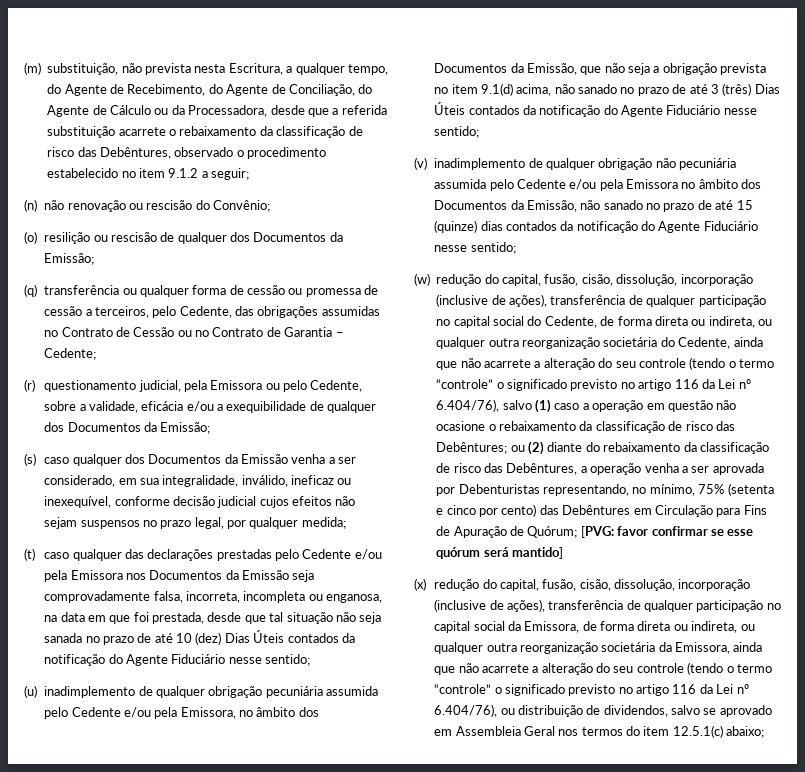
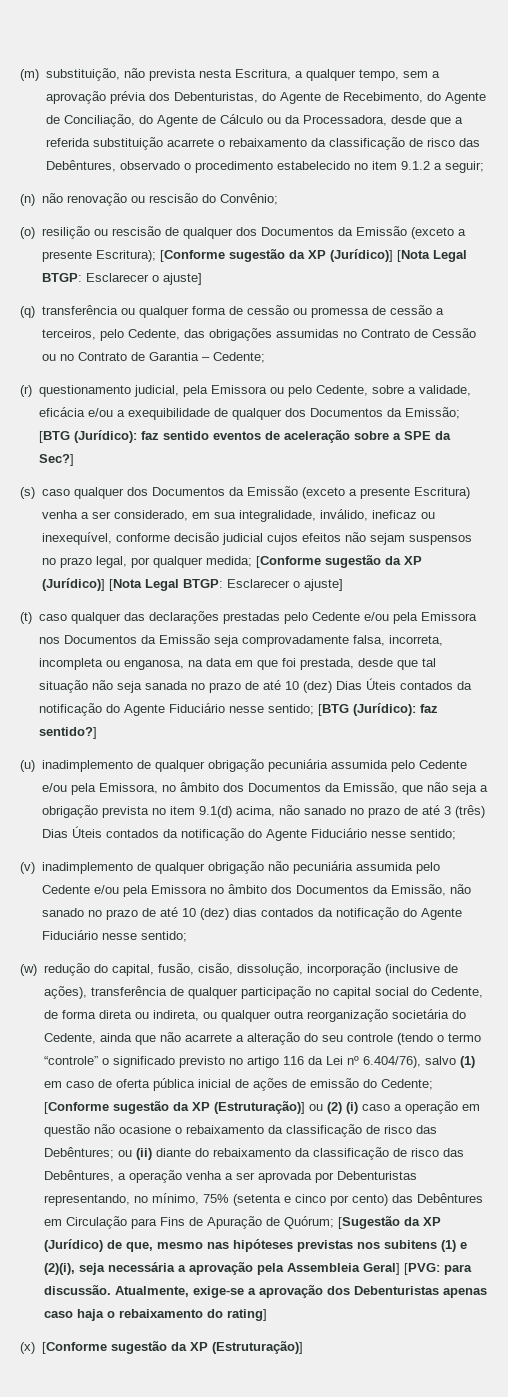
- (m) substituição, não prevista nesta Escritura, a qualquer tempo, do Agente de Recebimento, do Agente de Conciliação, do Agente de Cálculo ou da Processadora, desde que a referida substituição acarrete o rebaixamento da classificação de risco das Debêntures, observado o procedimento estabelecido no item 9.1.2 a seguir;
+ (m) substituição, não prevista nesta Escritura, a qualquer tempo, sem a aprovação prévia dos Debenturistas, do Agente de Recebimento, do Agente de Conciliação, do Agente de Cálculo ou da Processadora, desde que a referida substituição acarrete o rebaixamento da classificação de risco das Debêntures, observado o procedimento estabelecido no item 9.1.2 a seguir;
- (o) resilição ou rescisão de qualquer dos Documentos da Emissão;
+ (o) resilição ou rescisão de qualquer dos Documentos da Emissão (exceto a presente Escritura); [Conforme sugestão da XP (Jurídico)] [Nota Legal BTGP: Esclarecer o ajuste]
- (r) questionamento judicial, pela Emissora ou pelo Cedente, sobre a validade, eficácia e/ou a exequibilidade de qualquer dos Documentos da Emissão;
+ (r) questionamento judicial, pela Emissora ou pelo Cedente, sobre a validade, eficácia e/ou a exequibilidade de qualquer dos Documentos da Emissão; [BTG (Jurídico): faz sentido eventos de aceleração sobre a SPE da Sec?]
- (s) caso qualquer dos Documentos da Emissão venha a ser considerado, em sua integralidade, inválido, ineficaz ou inexequível, conforme decisão judicial cujos efeitos não sejam suspensos no prazo legal, por qualquer medida;
+ (s) caso qualquer dos Documentos da Emissão (exceto a presente Escritura) venha a ser considerado, em sua integralidade, inválido, ineficaz ou inexequível, conforme decisão judicial cujos efeitos não sejam suspensos no prazo legal, por qualquer medida; [Conforme sugestão da XP (Jurídico)] [Nota Legal BTGP: Esclarecer o ajuste]
- (t) caso qualquer das declarações prestadas pelo Cedente e/ou pela Emissora nos Documentos da Emissão seja comprovadamente falsa, incorreta, incompleta ou enganosa, na data em que foi prestada, desde que tal situação não seja sanada no prazo de até 10 (dez) Dias Úteis contados da notificação do Agente Fiduciário nesse sentido;
+ (t) caso qualquer das declarações prestadas pelo Cedente e/ou pela Emissora nos Documentos da Emissão seja comprovadamente falsa, incorreta, incompleta ou enganosa, na data em que foi prestada, desde que tal situação não seja sanada no prazo de até 10 (dez) Dias Úteis contados da notificação do Agente Fiduciário nesse sentido; [BTG (Jurídico): faz sentido?]
- (v) inadimplemento de qualquer obrigação não pecuniária assumida pelo Cedente e/ou pela Emissora no âmbito dos Documentos da Emissão, não sanado no prazo de até 15 (quinze) dias contados da notificação do Agente Fiduciário nesse sentido;
+ (v) inadimplemento de qualquer obrigação não pecuniária assumida pelo Cedente e/ou pela Emissora no âmbito dos Documentos da Emissão, não sanado no prazo de até 10 (dez) dias contados da notificação do Agente Fiduciário nesse sentido;
- (w) redução do capital, fusão, cisão, dissolução, incorporação (inclusive de ações), transferência de qualquer participação no capital social do Cedente, de forma direta ou indireta, ou qualquer outra reorganização societária do Cedente, ainda que não acarrete a alteração do seu controle (tendo o termo “controle” o significado previsto no artigo 116 da Lei nº 6.404/76), salvo (1) caso a operação em questão não ocasione o rebaixamento da classificação de risco das Debêntures;
+ (w) redução do capital, fusão, cisão, dissolução, incorporação (inclusive de ações), transferência de qualquer participação no capital social do Cedente, de forma direta ou indireta, ou qualquer outra reorganização societária do Cedente, ainda que não acarrete a alteração do seu controle (tendo o termo “controle” o significado previsto no artigo 116 da Lei nº 6.404/76), salvo (1) em caso de oferta pública inicial de ações de emissão do Cedente; [Conforme sugestão da XP (Estruturação)] ou (2) (i) caso a operação em questão não ocasione o rebaixamento da classificação de risco das Debêntures;
- ou (2) diante do rebaixamento da classificação de risco das Debêntures, a operação venha a ser aprovada por Debenturistas representando, no mínimo, 75% (setenta e cinco por cento) das Debêntures em Circulação para Fins de Apuração de Quórum;
+ ou (ii) diante do rebaixamento da classificação de risco das Debêntures, a operação venha a ser aprovada por Debenturistas representando, no mínimo, 75% (setenta e cinco por cento) das Debêntures em Circulação para Fins de Apuração de Quórum;
- [PVG: favor confirmar se esse quórum será mantido]
- (x) redução do capital, fusão, cisão, dissolução, incorporação (inclusive de ações), transferência de qualquer participação no capital social da Emissora, de forma direta ou indireta, ou qualquer outra reorganização societária da Emissora, ainda que não acarrete a alteração do seu controle (tendo o termo “controle” o significado previsto no artigo 116 da Lei nº 6.404/76), ou distribuição de dividendos, salvo se aprovado em Assembleia Geral nos termos do item 12.5.1(c) abaixo;
+ [Sugestão da XP (Jurídico) de que, mesmo nas hipóteses previstas nos subitens (1) e (2)(i), seja necessária a aprovação pela Assembleia Geral] [PVG: para discussão. Atualmente, exige-se a aprovação dos Debenturistas apenas caso haja o rebaixamento do rating]
+ (x) [Conforme sugestão da XP (Estruturação)]

